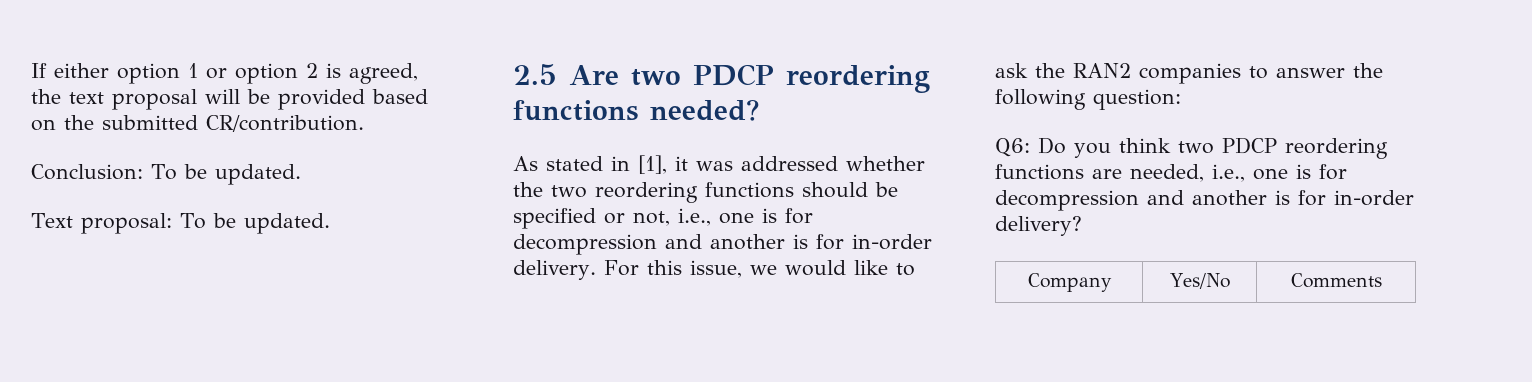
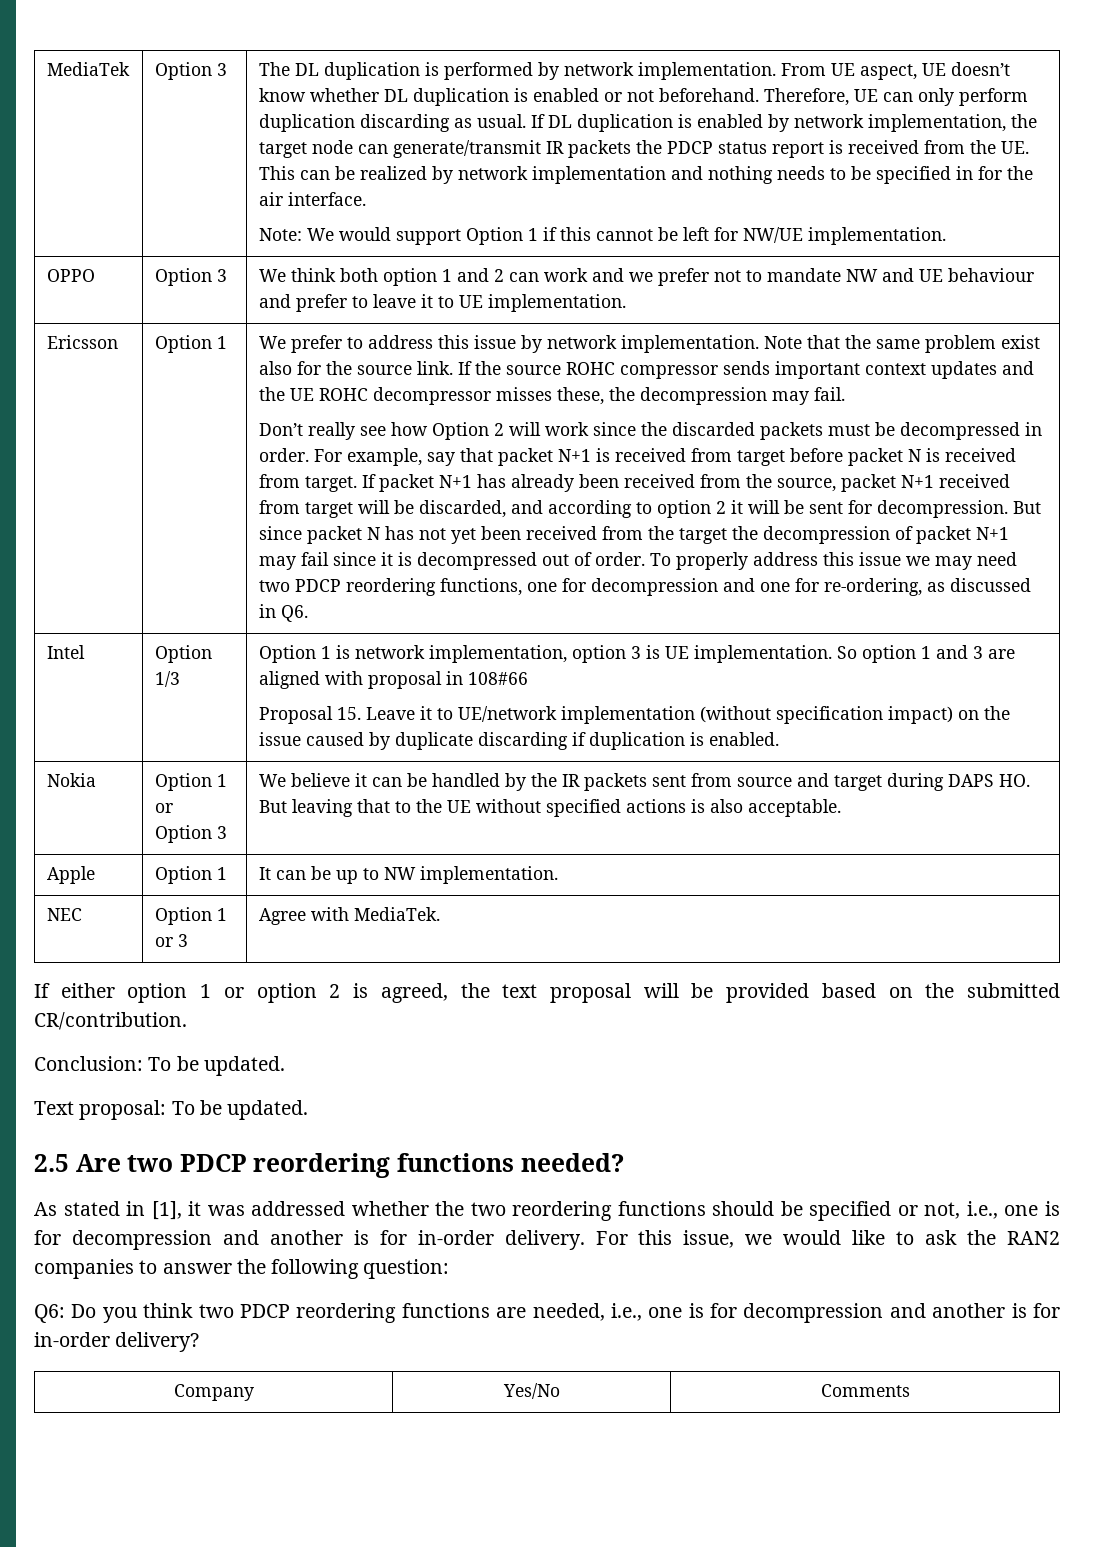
+ MediaTek | Option 3 | The DL duplication is performed by network implementation. From UE aspect, UE doesn’t know whether DL duplication is enabled or not beforehand. Therefore, UE can only perform duplication discarding as usual. If DL duplication is enabled by network implementation, the target node can generate/transmit IR packets the PDCP status report is received from the UE. This can be realized by network implementation and nothing needs to be specified in for the air interface.
+ Note: We would support Option 1 if this cannot be left for NW/UE implementation.
+ OPPO | Option 3 | We think both option 1 and 2 can work and we prefer not to mandate NW and UE behaviour and prefer to leave it to UE implementation.
+ Ericsson | Option 1 | We prefer to address this issue by network implementation. Note that the same problem exist also for the source link. If the source ROHC compressor sends important context updates and the UE ROHC decompressor misses these, the decompression may fail.
+ Don’t really see how Option 2 will work since the discarded packets must be decompressed in order. For example, say that packet N+1 is received from target before packet N is received from target. If packet N+1 has already been received from the source, packet N+1 received from target will be discarded, and according to option 2 it will be sent for decompression. But since packet N has not yet been received from the target the decompression of packet N+1 may fail since it is decompressed out of order. To properly address this issue we may need two PDCP reordering functions, one for decompression and one for re-ordering, as discussed in Q6.
+ Intel | Option 1/3 | Option 1 is network implementation, option 3 is UE implementation. So option 1 and 3 are aligned with proposal in 108#66
+ Proposal 15. Leave it to UE/network implementation (without specification impact) on the issue caused by duplicate discarding if duplication is enabled.
+ Nokia | Option 1 or Option 3 | We believe it can be handled by the IR packets sent from source and target during DAPS HO. But leaving that to the UE without specified actions is also acceptable.
+ Apple | Option 1 | It can be up to NW implementation.
+ NEC | Option 1 or 3 | Agree with MediaTek.

